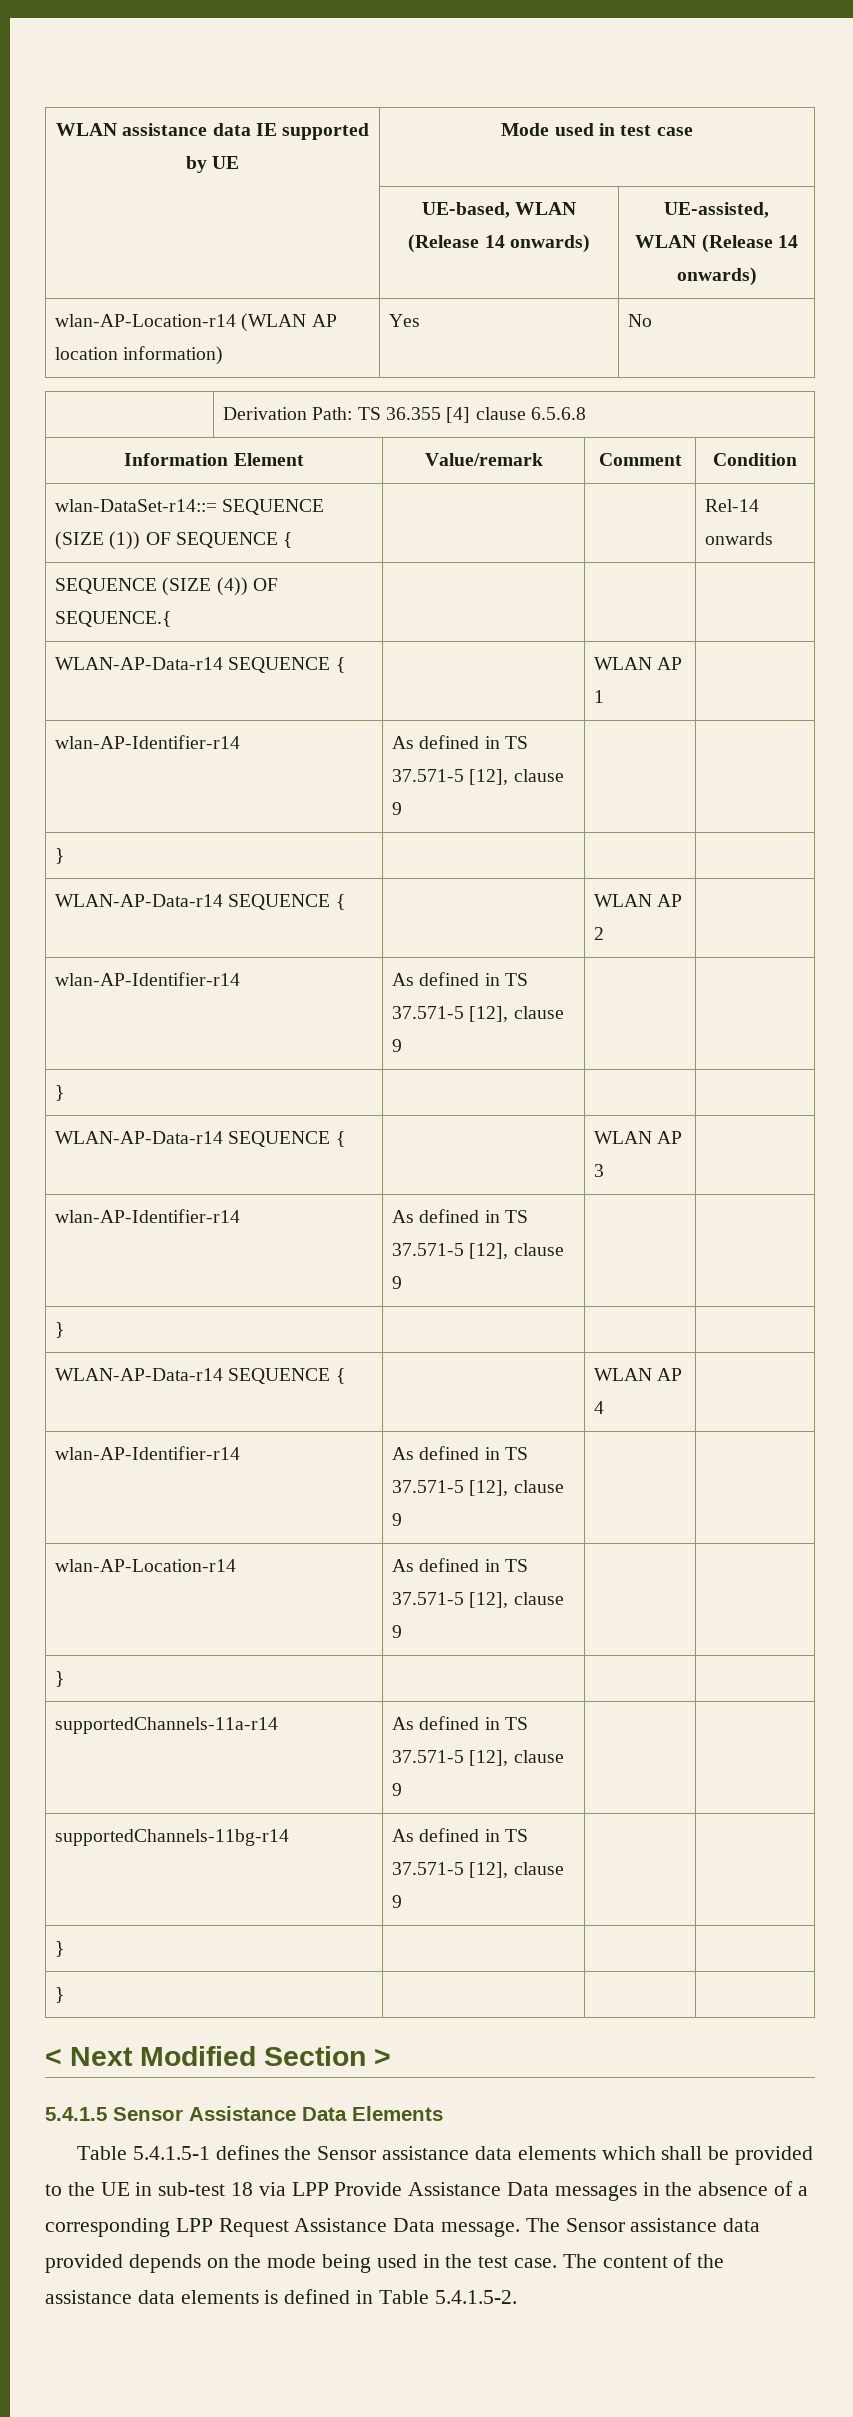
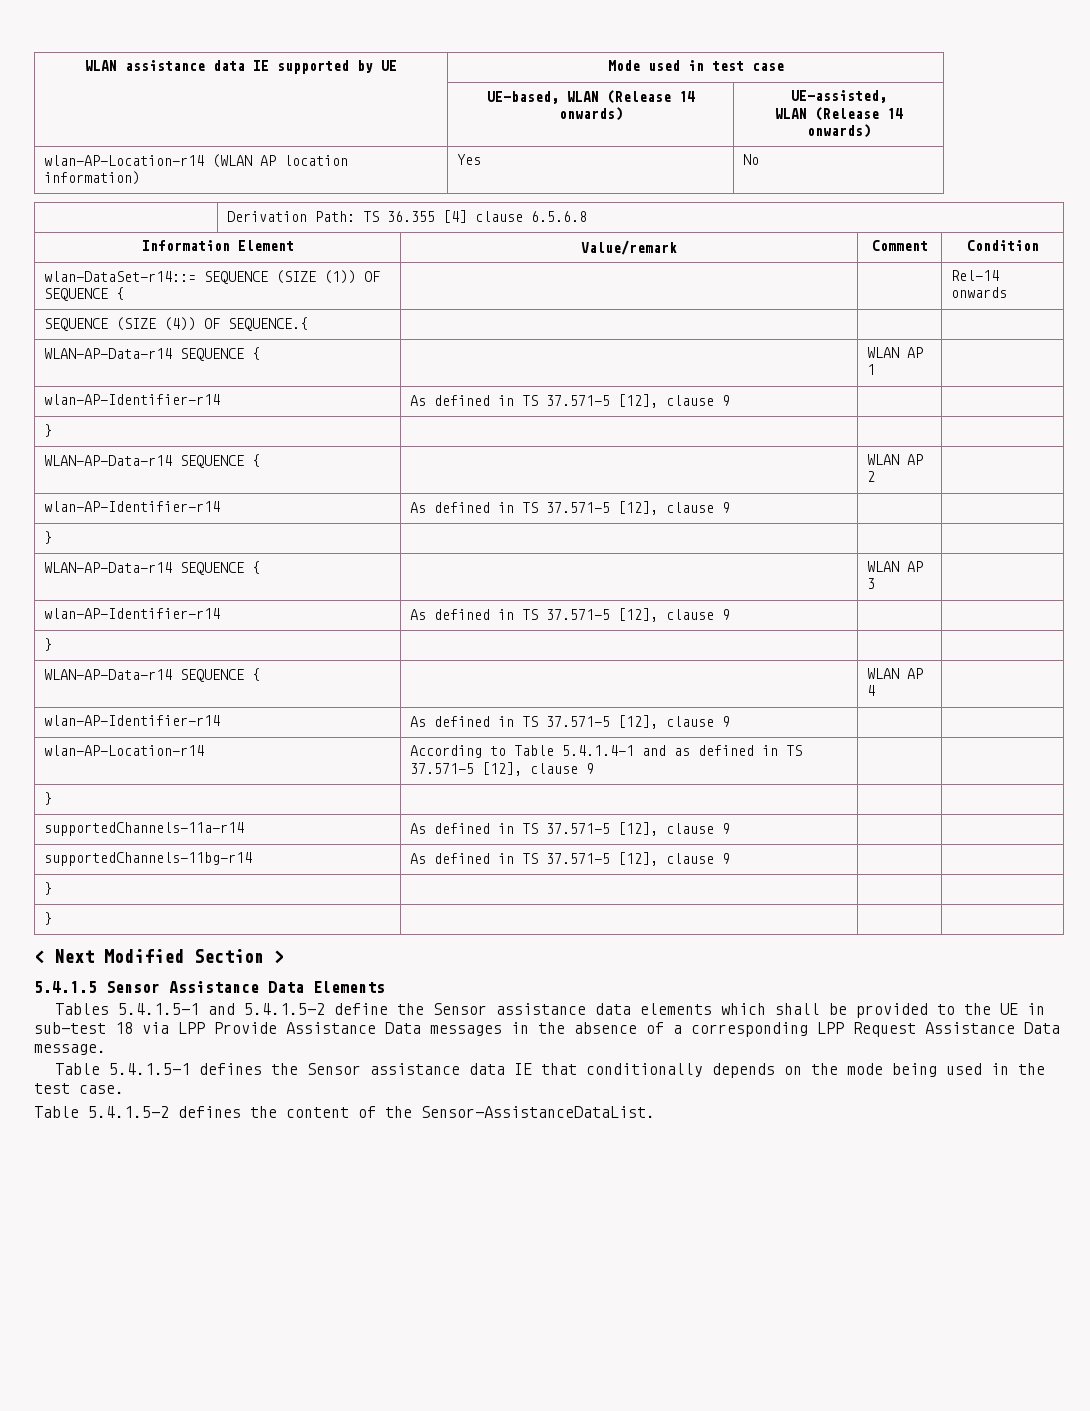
- wlan-AP-Location-r14 | As defined in TS 37.571-5 [12], clause 9 | |
+ wlan-AP-Location-r14 | According to Table 5.4.1.4-1 and as defined in TS 37.571-5 [12], clause 9 | |
- Table 5.4.1.5-1 defines the Sensor assistance data elements which shall be provided to the UE in sub-test 18 via LPP Provide Assistance Data messages in the absence of a corresponding LPP Request Assistance Data message. The Sensor assistance data provided depends on the mode being used in the test case. The content of the assistance data elements is defined in Table 5.4.1.5-2.
+ Tables 5.4.1.5-1 and 5.4.1.5-2 define the Sensor assistance data elements which shall be provided to the UE in sub-test 18 via LPP Provide Assistance Data messages in the absence of a corresponding LPP Request Assistance Data message.
+ Table 5.4.1.5-1 defines the Sensor assistance data IE that conditionally depends on the mode being used in the test case.
+ Table 5.4.1.5-2 defines the content of the Sensor-AssistanceDataList.

